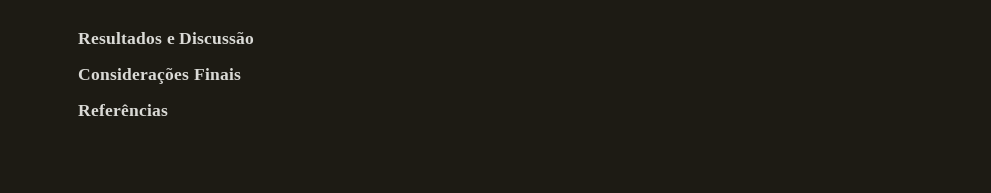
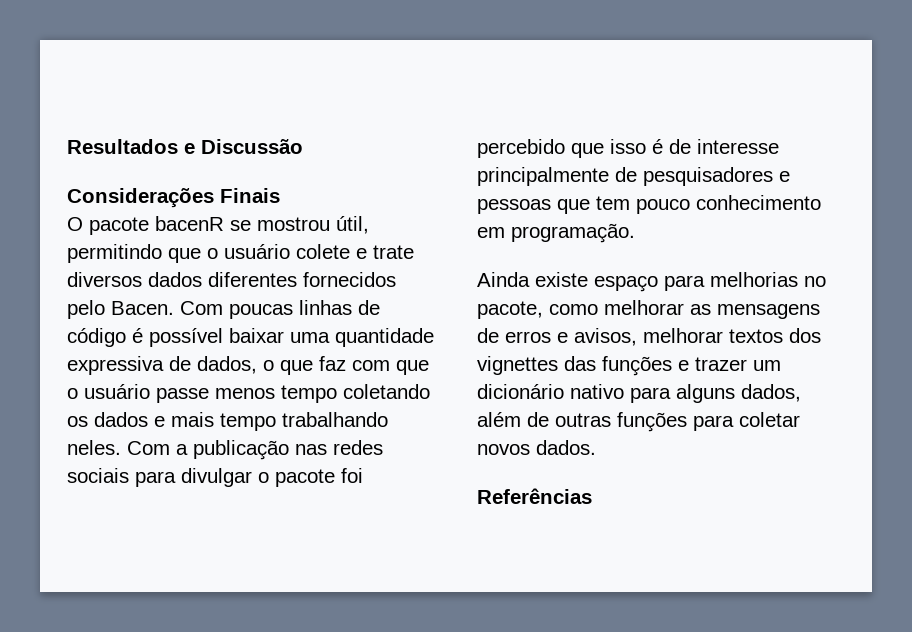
+ O pacote bacenR se mostrou útil, permitindo que o usuário colete e trate diversos dados diferentes fornecidos pelo Bacen. Com poucas linhas de código é possível baixar uma quantidade expressiva de dados, o que faz com que o usuário passe menos tempo coletando os dados e mais tempo trabalhando neles. Com a publicação nas redes sociais para divulgar o pacote foi percebido que isso é de interesse principalmente de pesquisadores e pessoas que tem pouco conhecimento em programação.
+ Ainda existe espaço para melhorias no pacote, como melhorar as mensagens de erros e avisos, melhorar textos dos vignettes das funções e trazer um dicionário nativo para alguns dados, além de outras funções para coletar novos dados.

